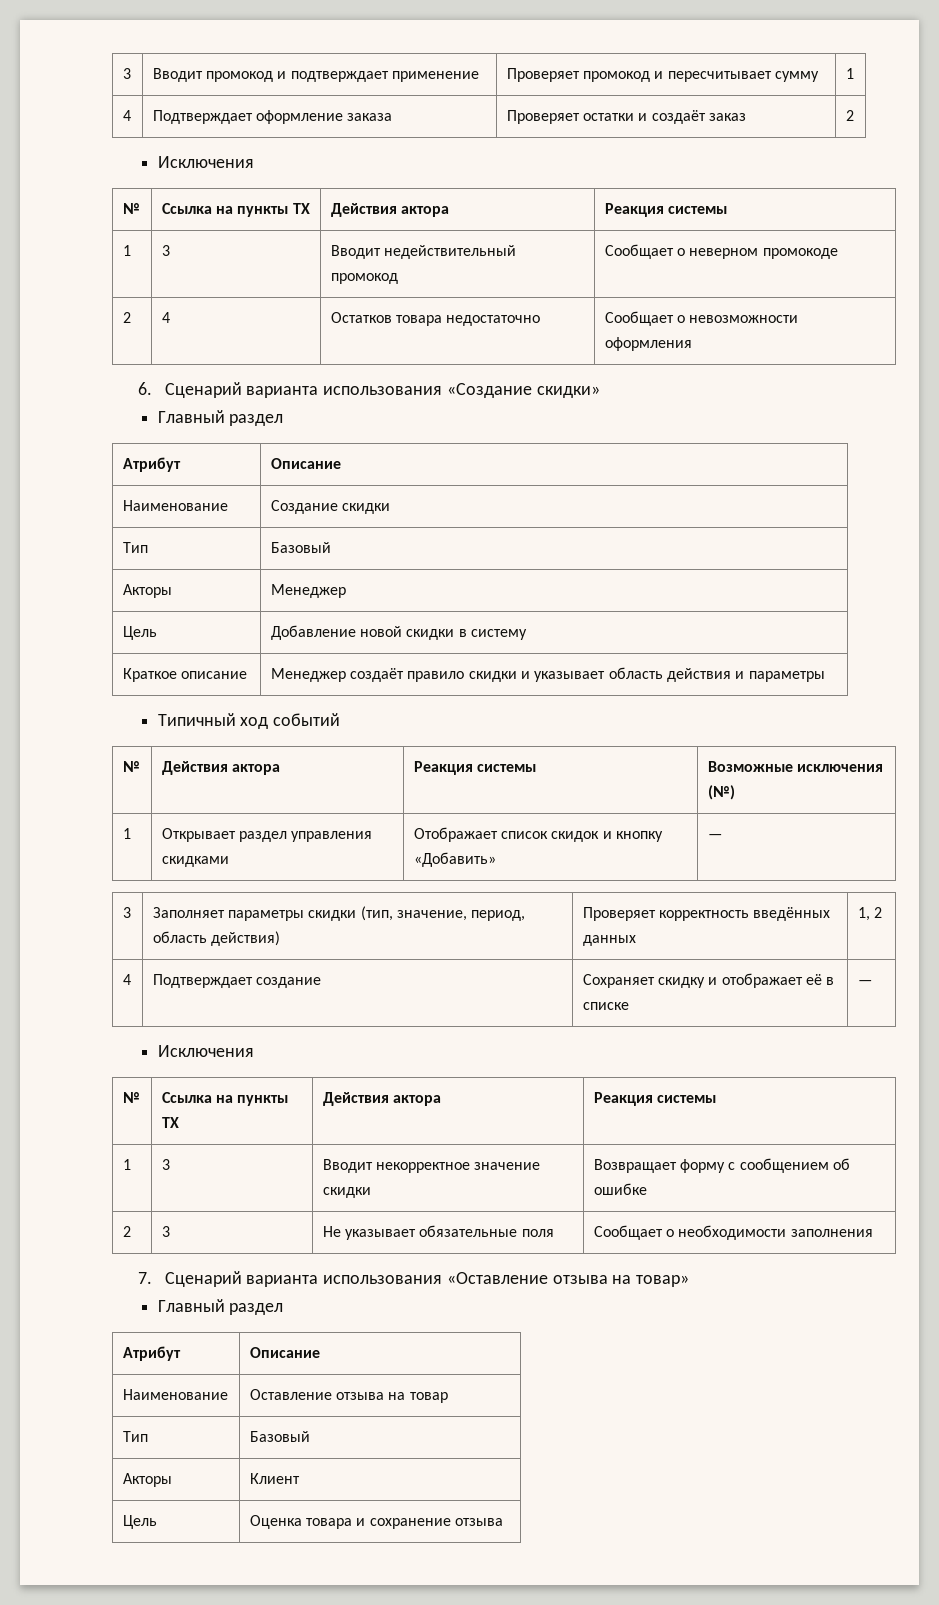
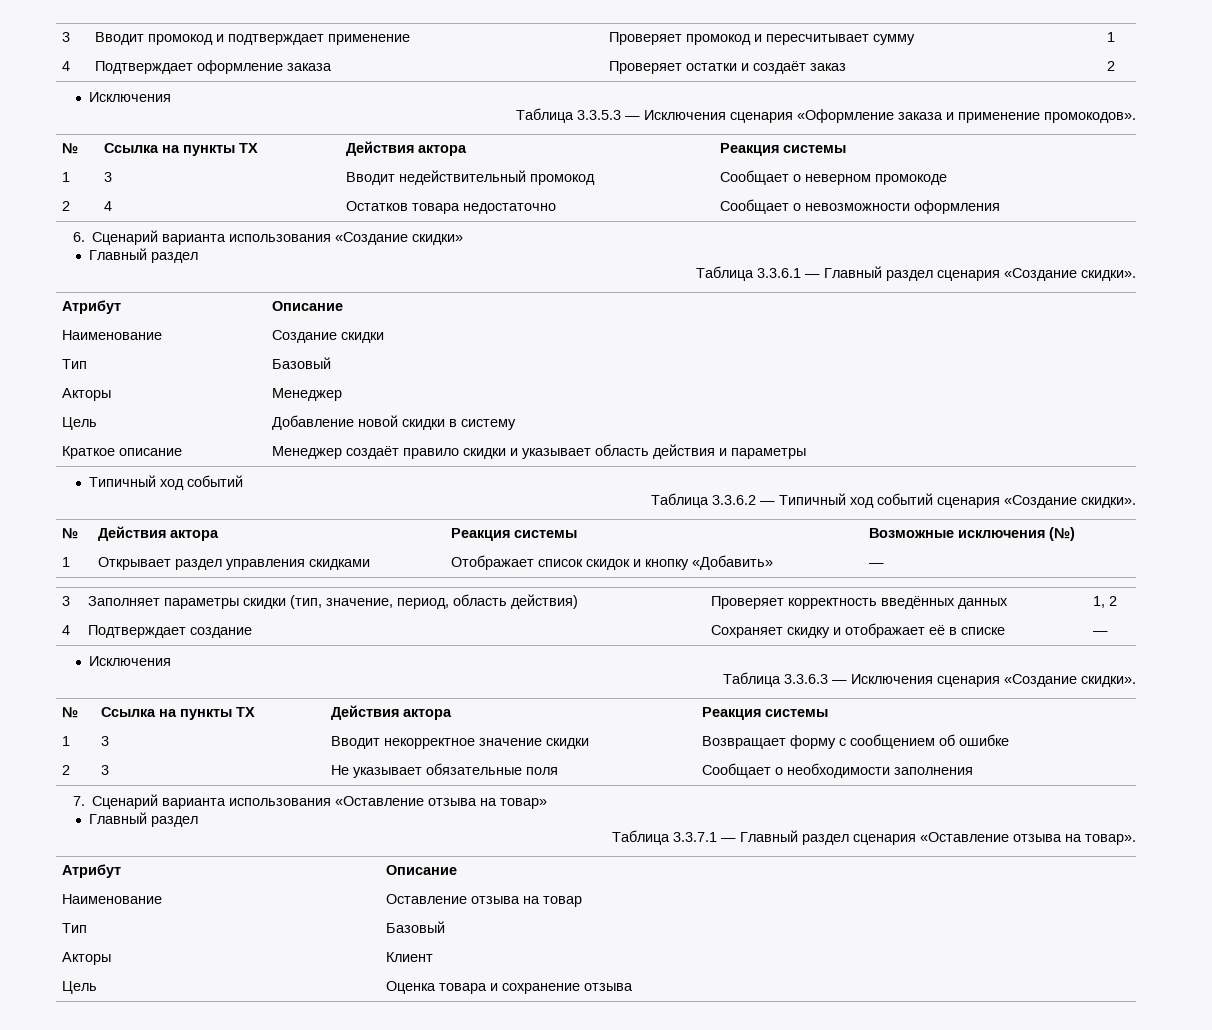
+ Таблица 3.3.5.3 — Исключения сценария «Оформление заказа и применение промокодов».
+ Таблица 3.3.6.1 — Главный раздел сценария «Создание скидки».
+ Таблица 3.3.6.2 — Типичный ход событий сценария «Создание скидки».
+ Таблица 3.3.6.3 — Исключения сценария «Создание скидки».
+ Таблица 3.3.7.1 — Главный раздел сценария «Оставление отзыва на товар».

